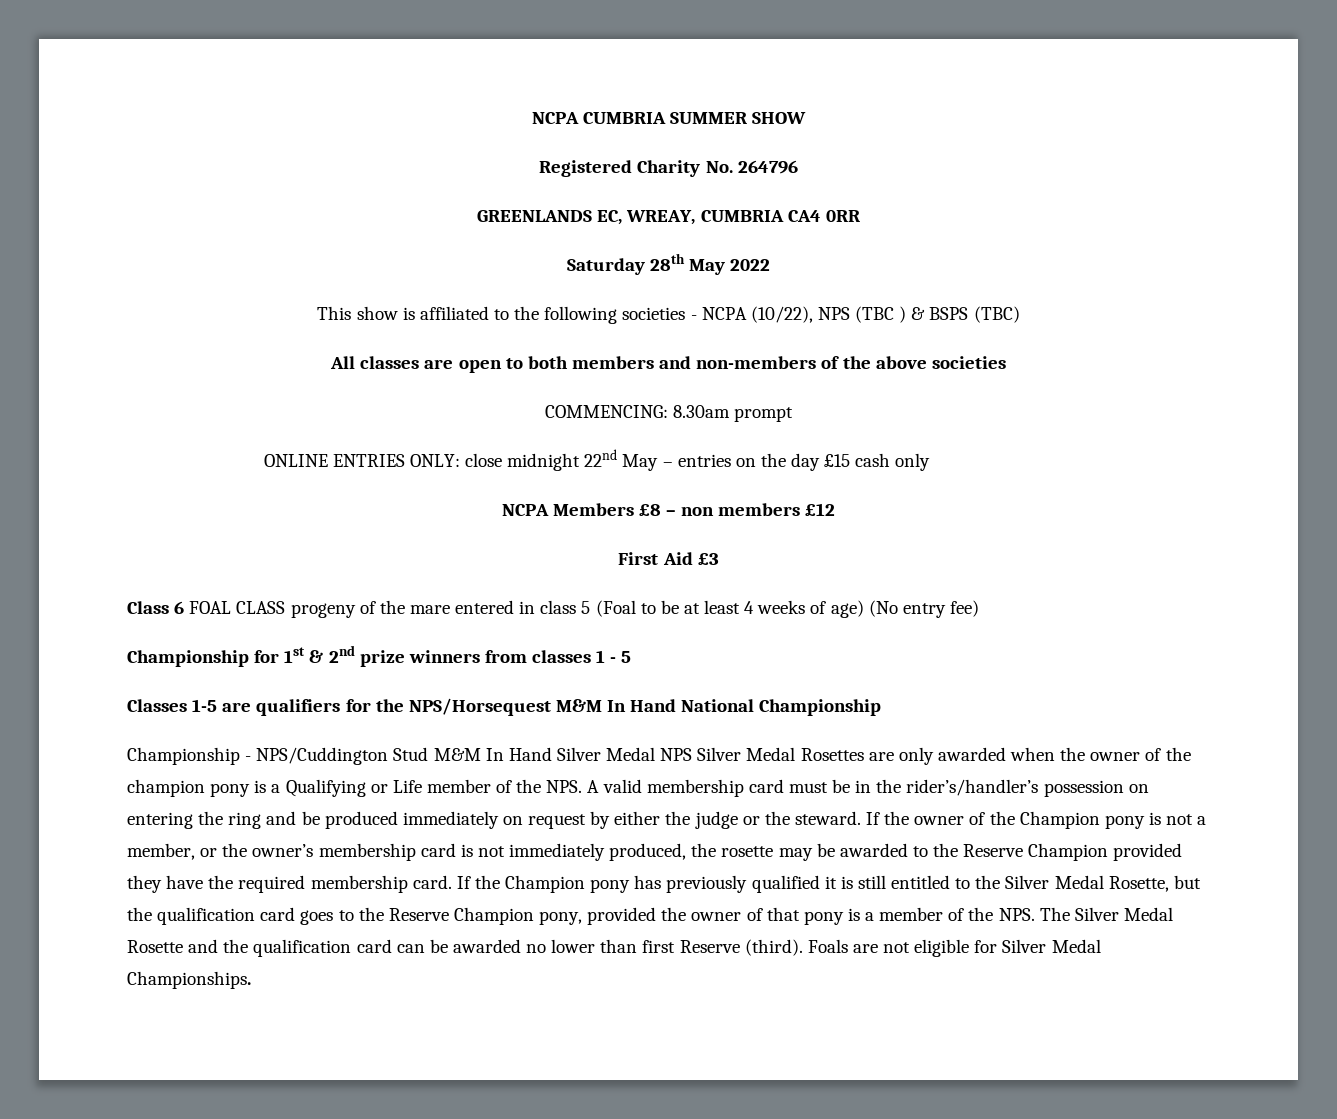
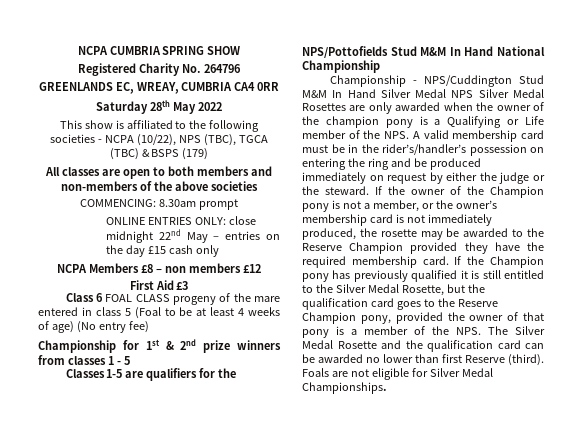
- NCPA CUMBRIA SUMMER SHOW
+ NCPA CUMBRIA SPRING SHOW
- This show is affiliated to the following societies - NCPA (10/22), NPS (TBC ) & BSPS (TBC)
+ This show is affiliated to the following societies - NCPA (10/22), NPS (TBC), TGCA (TBC) & BSPS (179)
- Classes 1-5 are qualifiers for the NPS/Horsequest M&M In Hand National Championship
+ Classes 1-5 are qualifiers for the NPS/Pottofields Stud M&M In Hand National Championship

